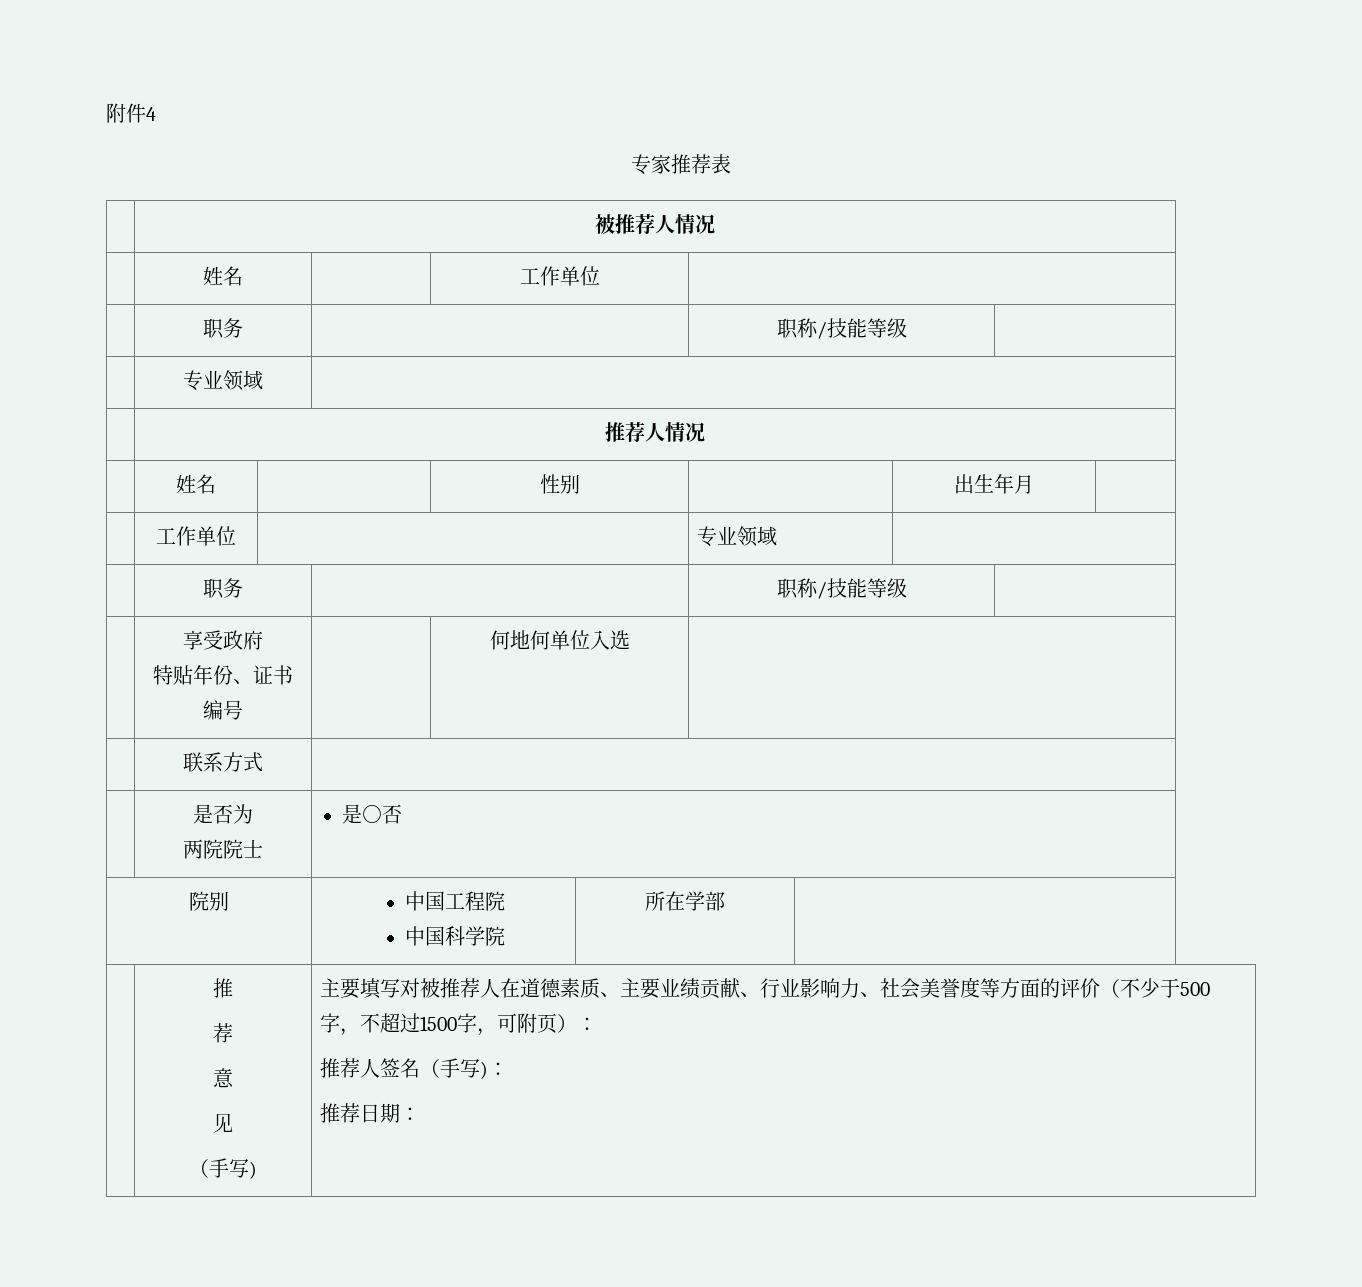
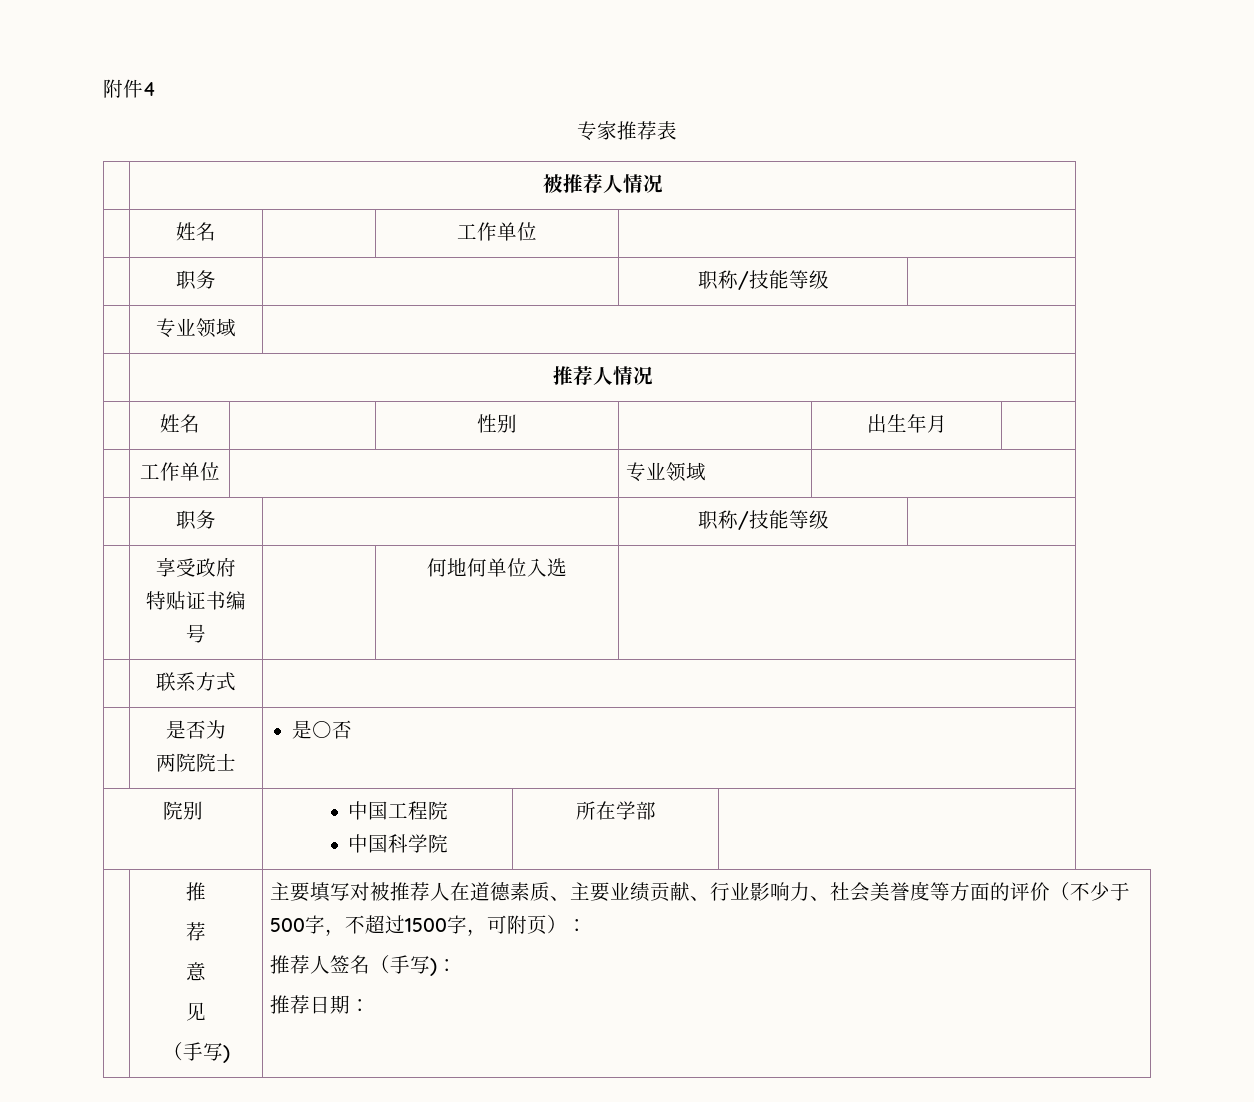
  | 享受政府
- 特贴年份、证书编号 | | 何地何单位入选 |
+ 特贴证书编号 | | 何地何单位入选 |

